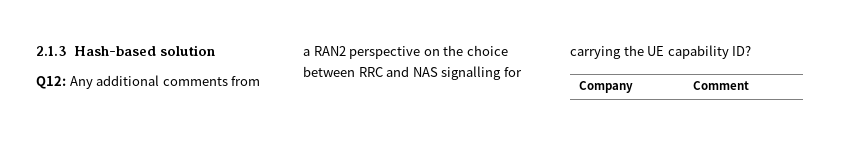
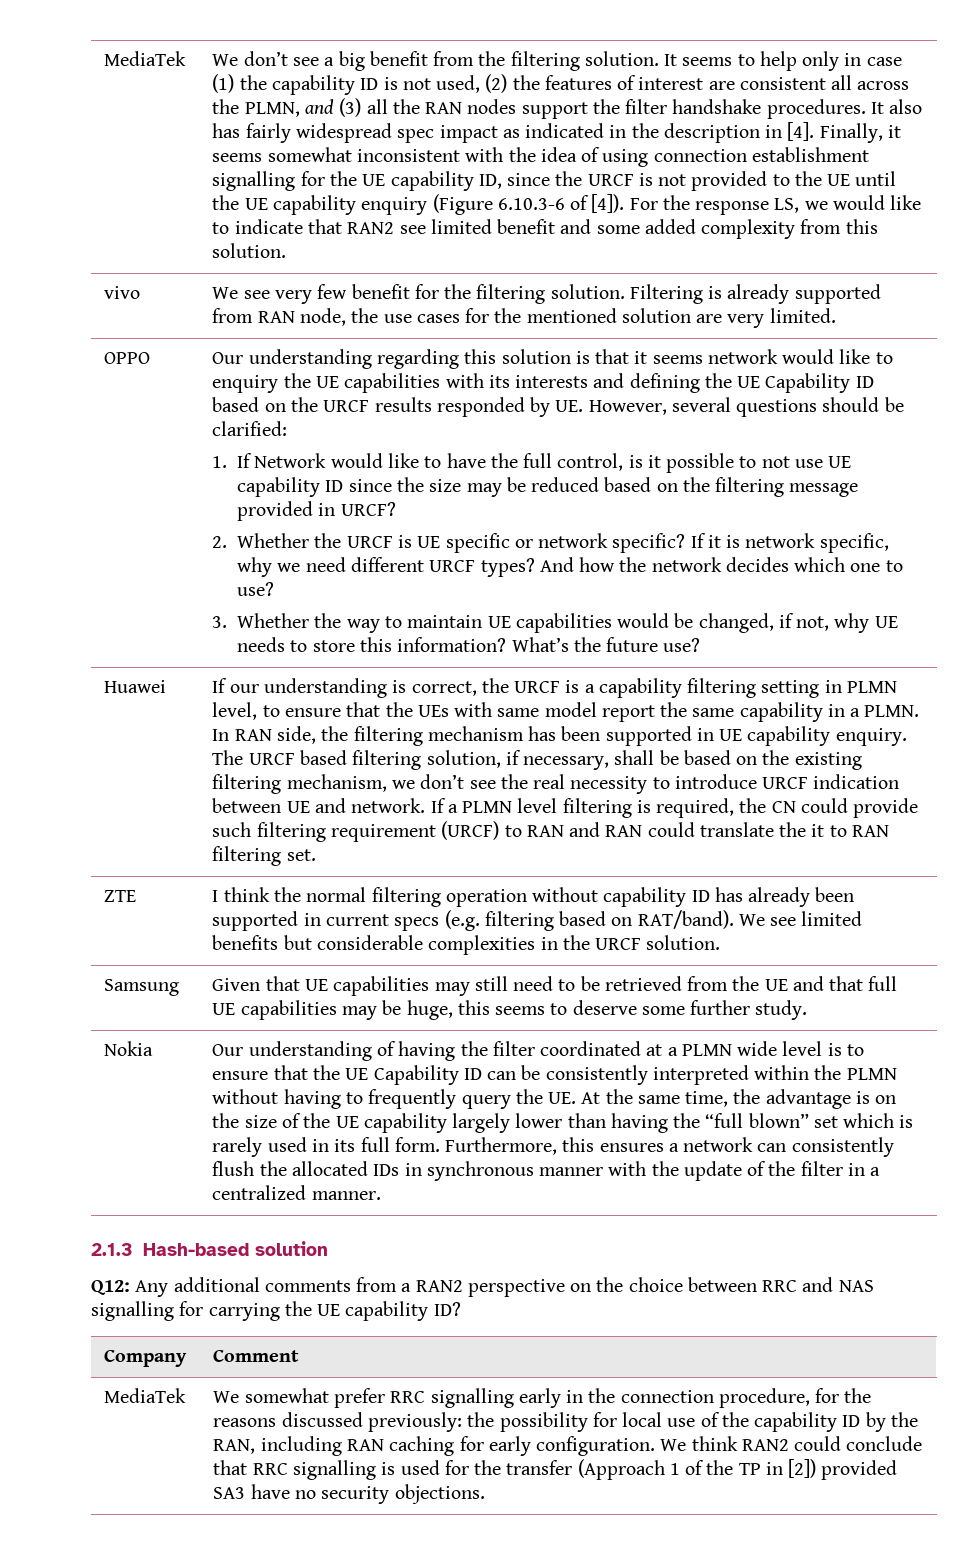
+ MediaTek | We don’t see a big benefit from the filtering solution. It seems to help only in case (1) the capability ID is not used, (2) the features of interest are consistent all across the PLMN, and (3) all the RAN nodes support the filter handshake procedures. It also has fairly widespread spec impact as indicated in the description in [4]. Finally, it seems somewhat inconsistent with the idea of using connection establishment signalling for the UE capability ID, since the URCF is not provided to the UE until the UE capability enquiry (Figure 6.10.3-6 of [4]). For the response LS, we would like to indicate that RAN2 see limited benefit and some added complexity from this solution.
+ vivo | We see very few benefit for the filtering solution. Filtering is already supported from RAN node, the use cases for the mentioned solution are very limited.
+ OPPO | Our understanding regarding this solution is that it seems network would like to enquiry the UE capabilities with its interests and defining the UE Capability ID based on the URCF results responded by UE. However, several questions should be clarified:
+ 1. If Network would like to have the full control, is it possible to not use UE capability ID since the size may be reduced based on the filtering message provided in URCF?
+ 2. Whether the URCF is UE specific or network specific? If it is network specific, why we need different URCF types? And how the network decides which one to use?
+ 3. Whether the way to maintain UE capabilities would be changed, if not, why UE needs to store this information? What’s the future use?
+ Huawei | If our understanding is correct, the URCF is a capability filtering setting in PLMN level, to ensure that the UEs with same model report the same capability in a PLMN. In RAN side, the filtering mechanism has been supported in UE capability enquiry. The URCF based filtering solution, if necessary, shall be based on the existing filtering mechanism, we don’t see the real necessity to introduce URCF indication between UE and network. If a PLMN level filtering is required, the CN could provide such filtering requirement (URCF) to RAN and RAN could translate the it to RAN filtering set.
+ ZTE | I think the normal filtering operation without capability ID has already been supported in current specs (e.g. filtering based on RAT/band). We see limited benefits but considerable complexities in the URCF solution.
+ Samsung | Given that UE capabilities may still need to be retrieved from the UE and that full UE capabilities may be huge, this seems to deserve some further study.
+ Nokia | Our understanding of having the filter coordinated at a PLMN wide level is to ensure that the UE Capability ID can be consistently interpreted within the PLMN without having to frequently query the UE. At the same time, the advantage is on the size of the UE capability largely lower than having the “full blown” set which is rarely used in its full form. Furthermore, this ensures a network can consistently flush the allocated IDs in synchronous manner with the update of the filter in a centralized manner.
+ MediaTek | We somewhat prefer RRC signalling early in the connection procedure, for the reasons discussed previously: the possibility for local use of the capability ID by the RAN, including RAN caching for early configuration. We think RAN2 could conclude that RRC signalling is used for the transfer (Approach 1 of the TP in [2]) provided SA3 have no security objections.

